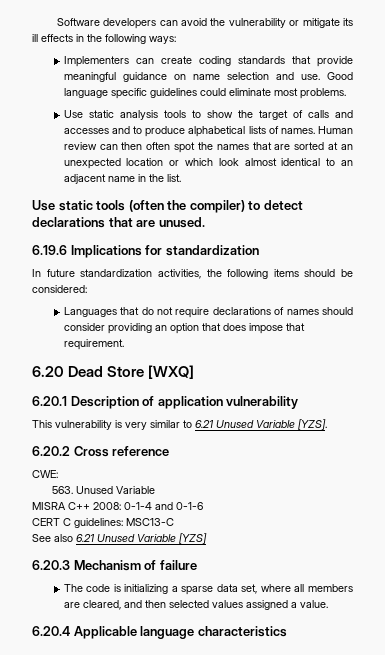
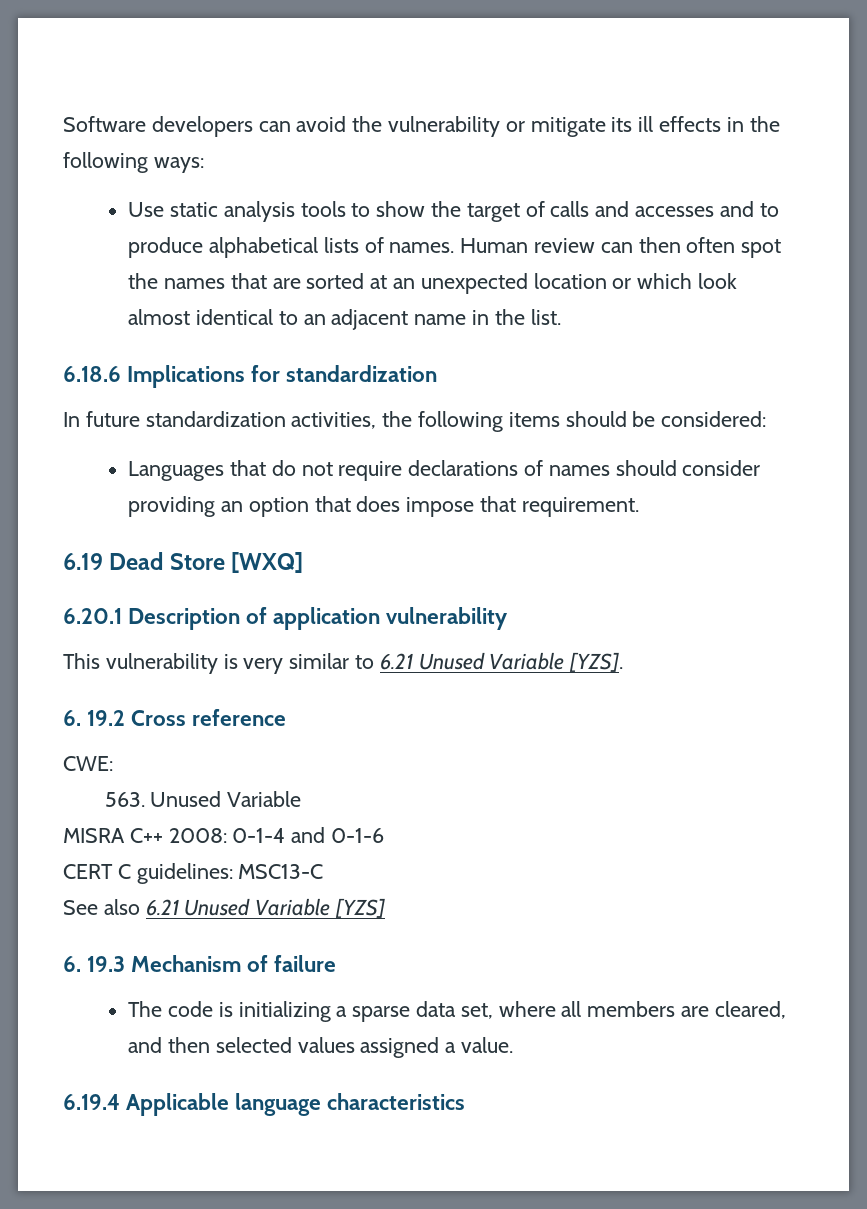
- Implementers can create coding standards that provide meaningful guidance on name selection and use. Good language specific guidelines could eliminate most problems.
- Use static tools (often the compiler) to detect declarations that are unused.
- 6.19.6 Implications for standardization
+ 6.18.6 Implications for standardization
- 6.20 Dead Store [WXQ]
+ 6.19 Dead Store [WXQ]
- 6.20.2 Cross reference
+ 6. 19.2 Cross reference
- 6.20.3 Mechanism of failure
+ 6. 19.3 Mechanism of failure
- 6.20.4 Applicable language characteristics
+ 6.19.4 Applicable language characteristics

